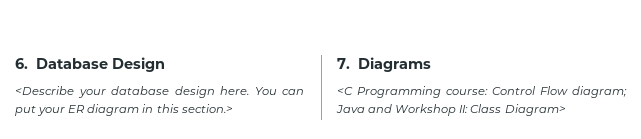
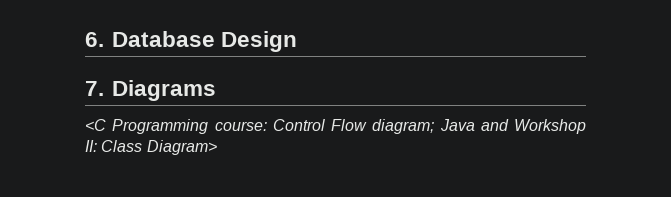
- <Describe your database design here. You can put your ER diagram in this section.>

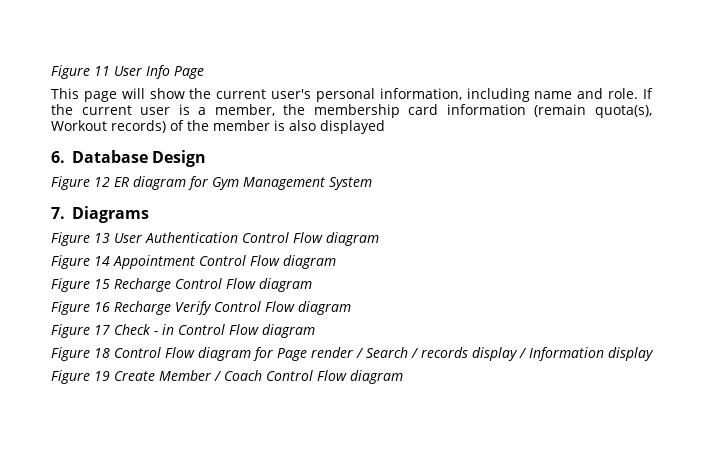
+ Figure 11 User Info Page
+ This page will show the current user's personal information, including name and role. If the current user is a member, the membership card information (remain quota(s), Workout records) of the member is also displayed
  6. Database Design
+ Figure 12 ER diagram for Gym Management System
  7. Diagrams
- <C Programming course: Control Flow diagram; Java and Workshop II: Class Diagram>
+ Figure 13 User Authentication Control Flow diagram
+ Figure 14 Appointment Control Flow diagram
+ Figure 15 Recharge Control Flow diagram
+ Figure 16 Recharge Verify Control Flow diagram
+ Figure 17 Check - in Control Flow diagram
+ Figure 18 Control Flow diagram for Page render / Search / records display / Information display
+ Figure 19 Create Member / Coach Control Flow diagram

